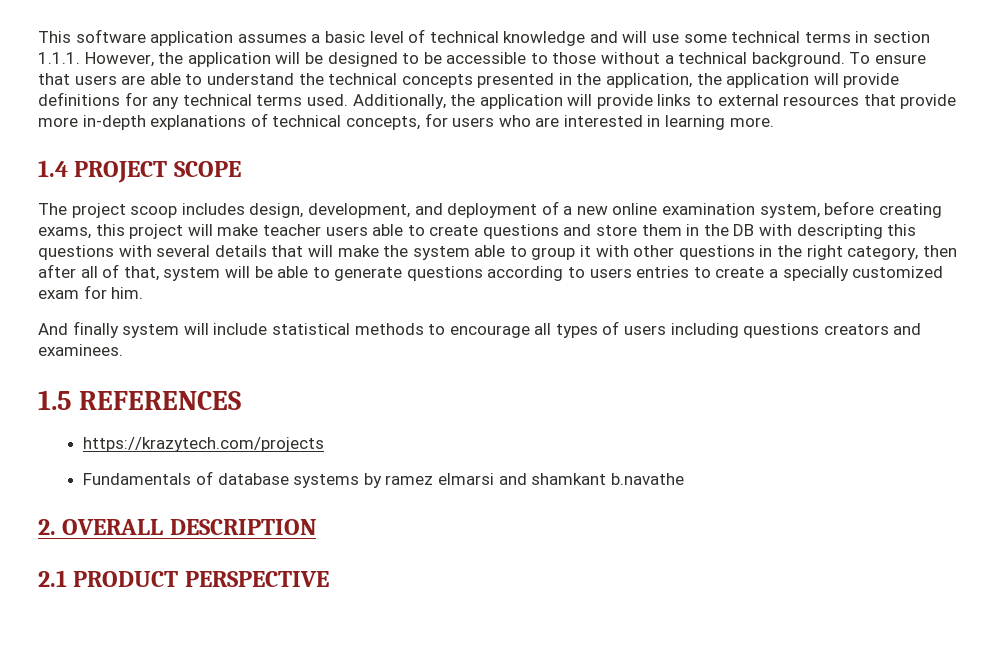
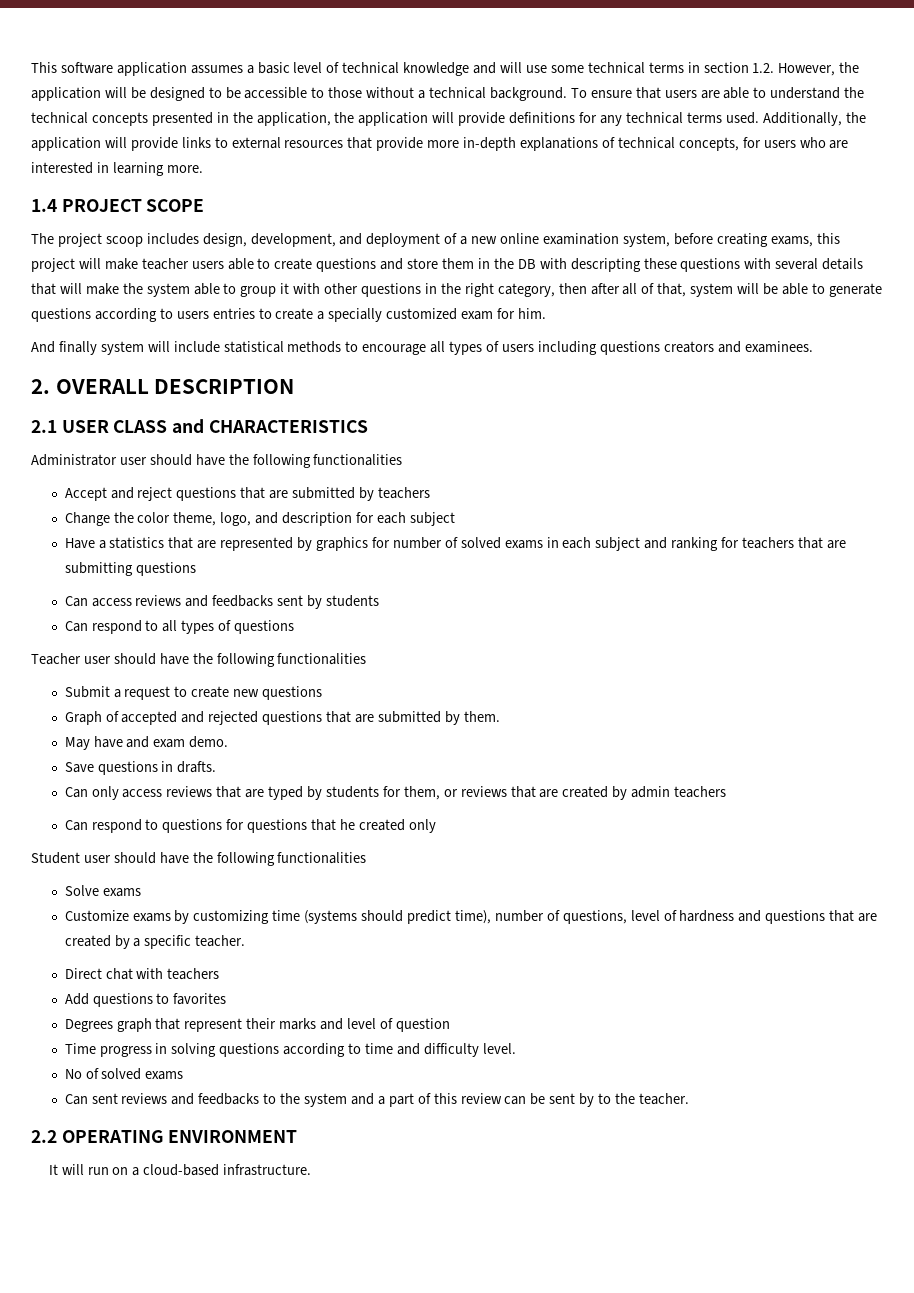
- This software application assumes a basic level of technical knowledge and will use some technical terms in section 1.1.1. However, the application will be designed to be accessible to those without a technical background.
+ This software application assumes a basic level of technical knowledge and will use some technical terms in section 1.2. However, the application will be designed to be accessible to those without a technical background.
- The project scoop includes design, development, and deployment of a new online examination system, before creating exams, this project will make teacher users able to create questions and store them in the DB with descripting this questions with several details that will make the system able to group it with other questions in the right category, then after all of that, system will be able to generate questions according to users entries to create a specially customized exam for him.
+ The project scoop includes design, development, and deployment of a new online examination system, before creating exams, this project will make teacher users able to create questions and store them in the DB with descripting these questions with several details that will make the system able to group it with other questions in the right category, then after all of that, system will be able to generate questions according to users entries to create a specially customized exam for him.
- 1.5 REFERENCES
- https://krazytech.com/projects
- Fundamentals of database systems by ramez elmarsi and shamkant b.navathe
  2. OVERALL DESCRIPTION
- 2.1 PRODUCT PERSPECTIVE
+ 2.1 USER CLASS and CHARACTERISTICS
+ Administrator user should have the following functionalities
+ Accept and reject questions that are submitted by teachers
+ Change the color theme, logo, and description for each subject
+ Have a statistics that are represented by graphics for number of solved exams in each subject and ranking for teachers that are submitting questions
+ Can access reviews and feedbacks sent by students
+ Can respond to all types of questions
+ Teacher user should have the following functionalities
+ Submit a request to create new questions
+ Graph of accepted and rejected questions that are submitted by them.
+ May have and exam demo.
+ Save questions in drafts.
+ Can only access reviews that are typed by students for them, or reviews that are created by admin teachers
+ Can respond to questions for questions that he created only
+ Student user should have the following functionalities
+ Solve exams
+ Customize exams by customizing time (systems should predict time), number of questions, level of hardness and questions that are created by a specific teacher.
+ Direct chat with teachers
+ Add questions to favorites
+ Degrees graph that represent their marks and level of question
+ Time progress in solving questions according to time and difficulty level.
+ No of solved exams
+ Can sent reviews and feedbacks to the system and a part of this review can be sent by to the teacher.
+ 2.2 OPERATING ENVIRONMENT
+ It will run on a cloud-based infrastructure.

